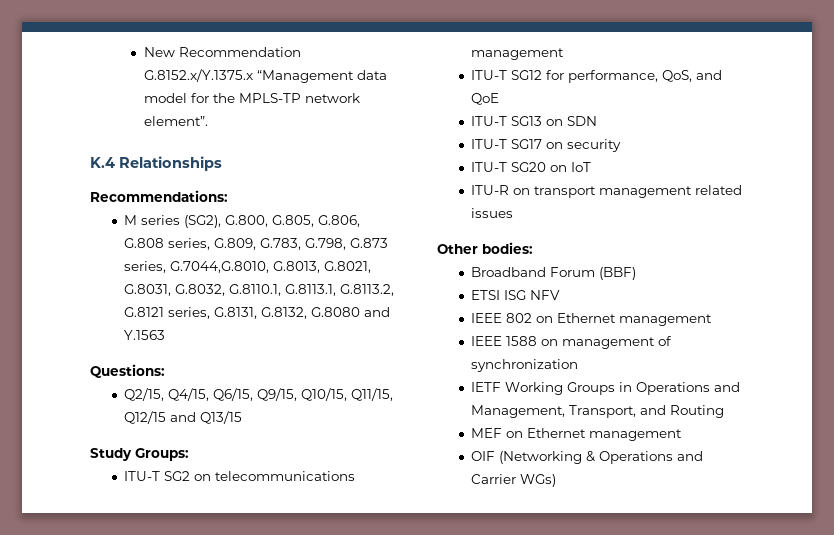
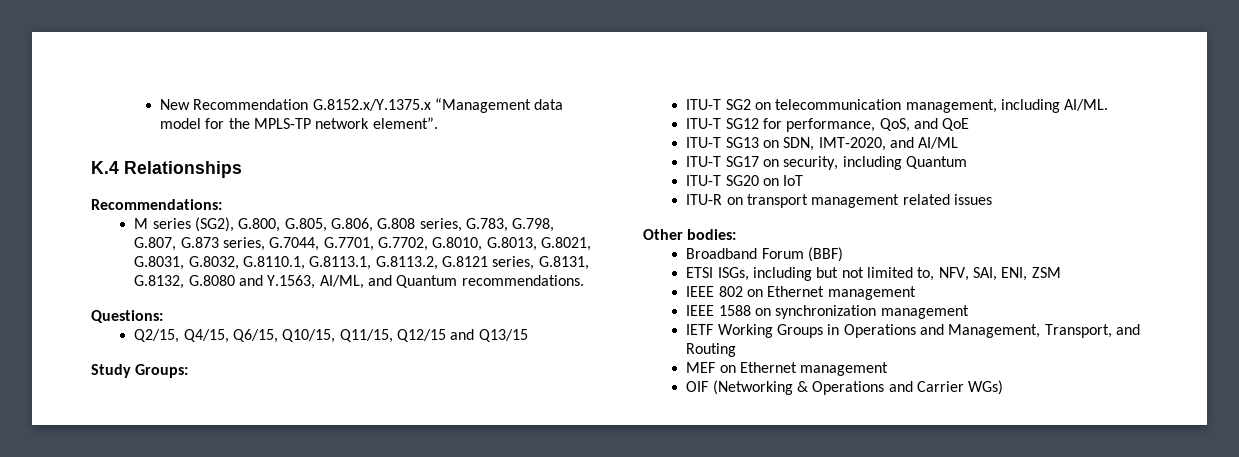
- M series (SG2), G.800, G.805, G.806, G.808 series, G.809, G.783, G.798, G.873 series, G.7044,G.8010, G.8013, G.8021, G.8031, G.8032, G.8110.1, G.8113.1, G.8113.2, G.8121 series, G.8131, G.8132, G.8080 and Y.1563
+ M series (SG2), G.800, G.805, G.806, G.808 series, G.783, G.798, G.807, G.873 series, G.7044, G.7701, G.7702, G.8010, G.8013, G.8021, G.8031, G.8032, G.8110.1, G.8113.1, G.8113.2, G.8121 series, G.8131, G.8132, G.8080 and Y.1563, AI/ML, and Quantum recommendations.
- Q2/15, Q4/15, Q6/15, Q9/15, Q10/15, Q11/15, Q12/15 and Q13/15
+ Q2/15, Q4/15, Q6/15, Q10/15, Q11/15, Q12/15 and Q13/15
- ITU-T SG2 on telecommunications management
+ ITU-T SG2 on telecommunication management, including AI/ML.
- ITU-T SG13 on SDN
+ ITU-T SG13 on SDN, IMT-2020, and AI/ML
- ITU-T SG17 on security
+ ITU-T SG17 on security, including Quantum
- ETSI ISG NFV
+ ETSI ISGs, including but not limited to, NFV, SAI, ENI, ZSM
- IEEE 1588 on management of synchronization
+ IEEE 1588 on synchronization management

